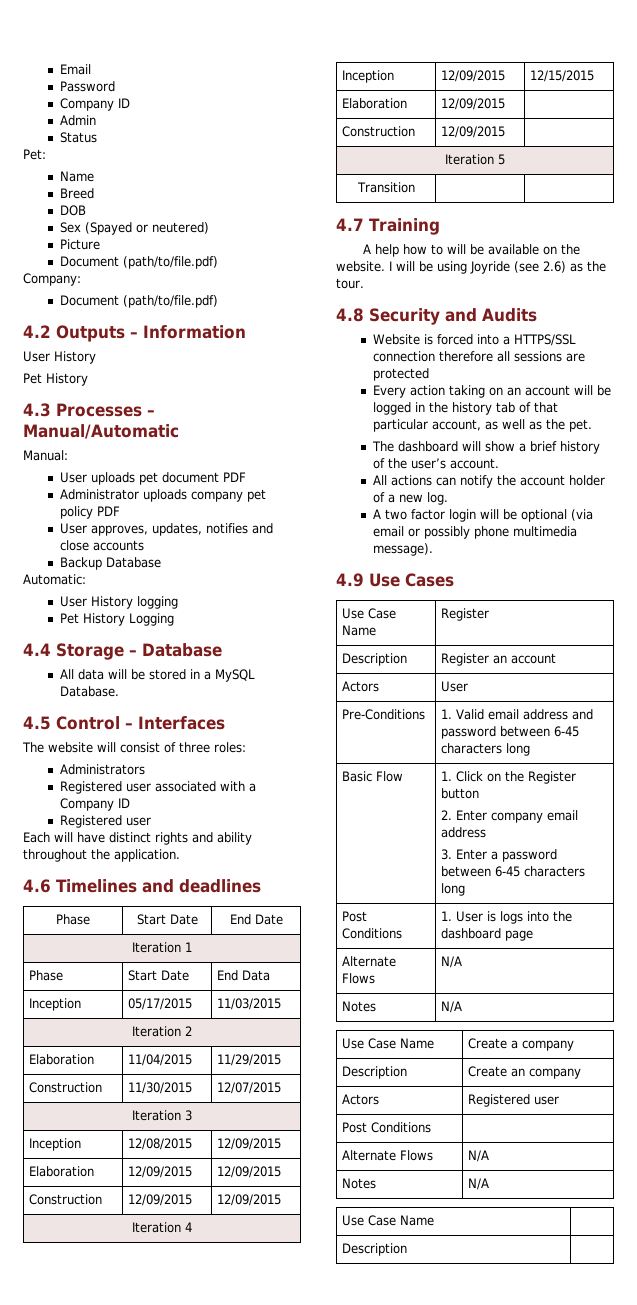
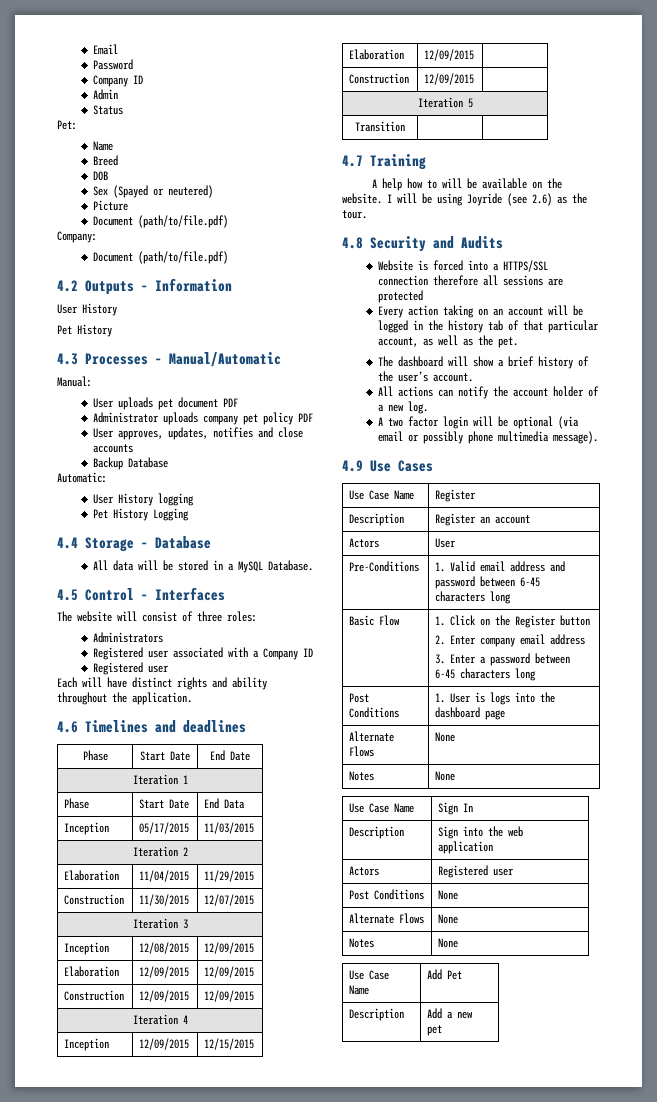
  Post Conditions | 1. User is logs into the dashboard page
- Alternate Flows | N/A
- Notes | N/A
- Use Case Name | Create a company
- Description | Create an company
+ Alternate Flows | None
+ Notes | None
+ Use Case Name | Sign In
+ Description | Sign into the web application
  Actors | Registered user
- Post Conditions |
- Alternate Flows | N/A
- Notes | N/A
- Use Case Name |
- Description |
+ Post Conditions | None
+ Alternate Flows | None
+ Notes | None
+ Use Case Name | Add Pet
+ Description | Add a new pet

